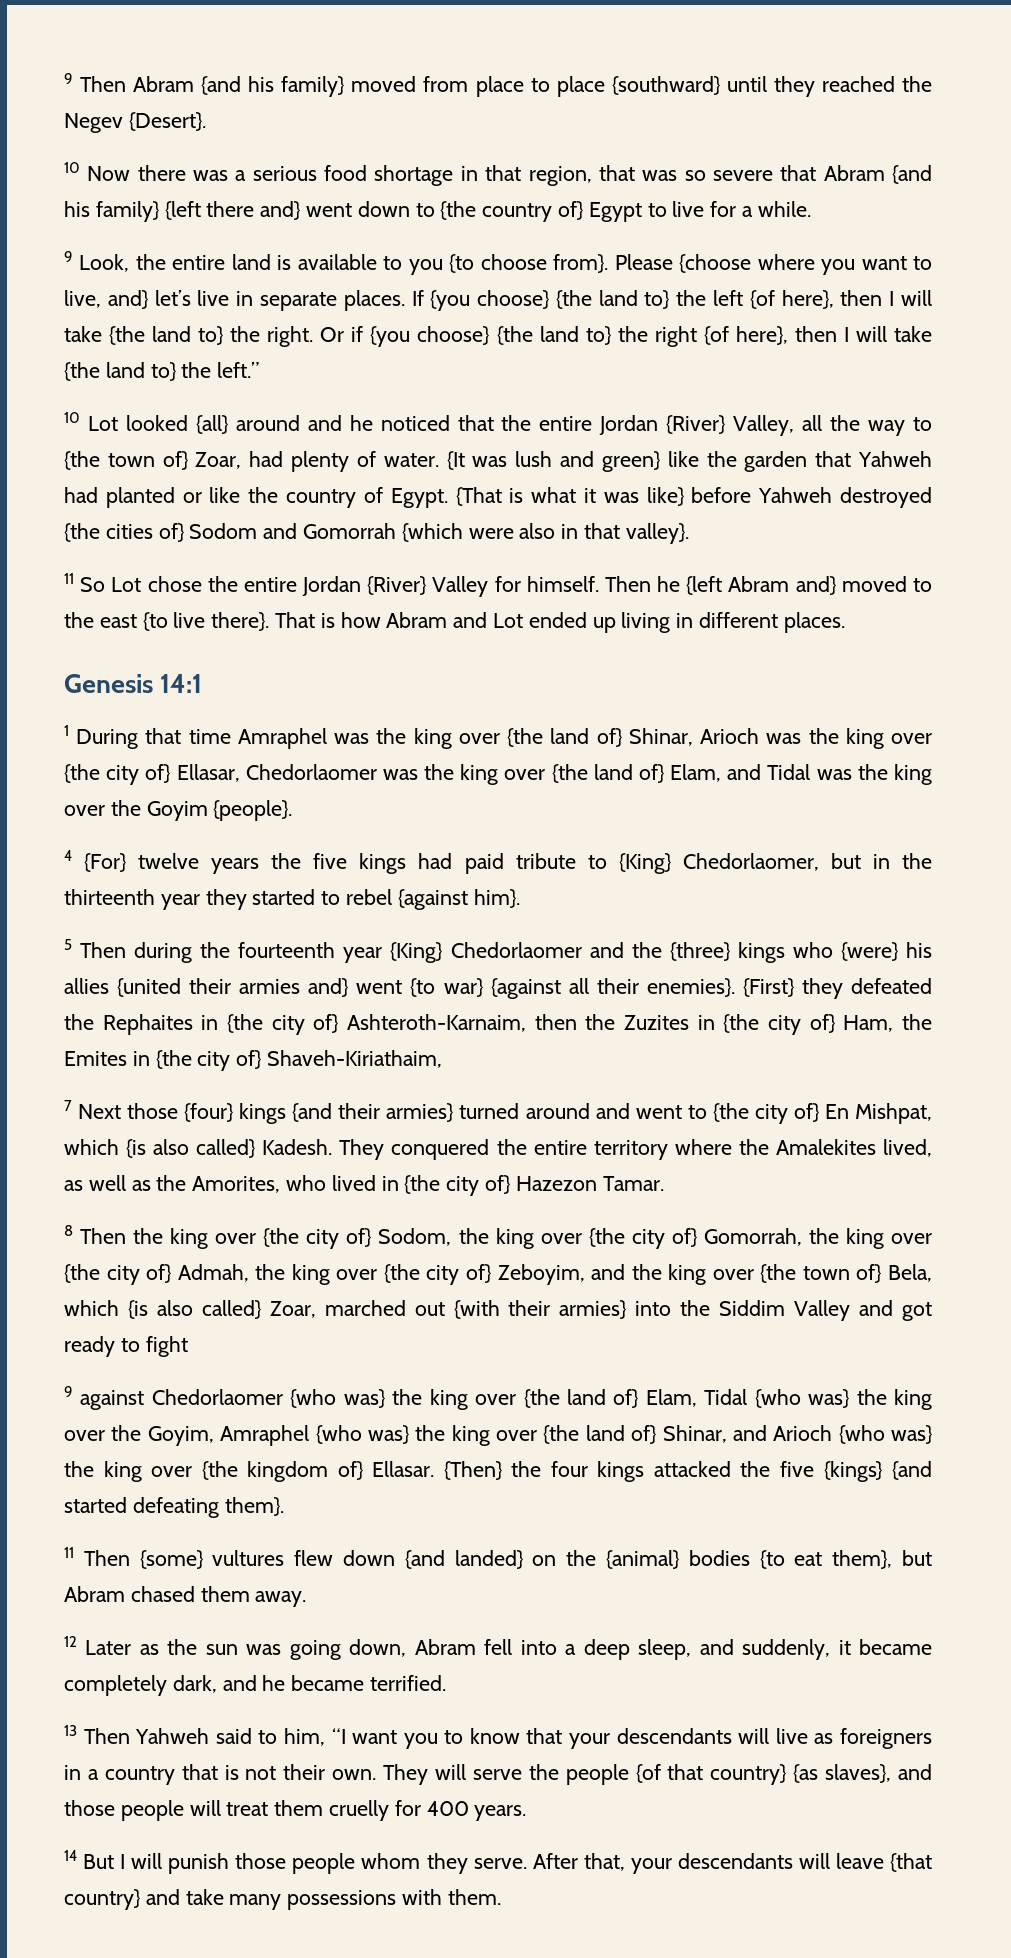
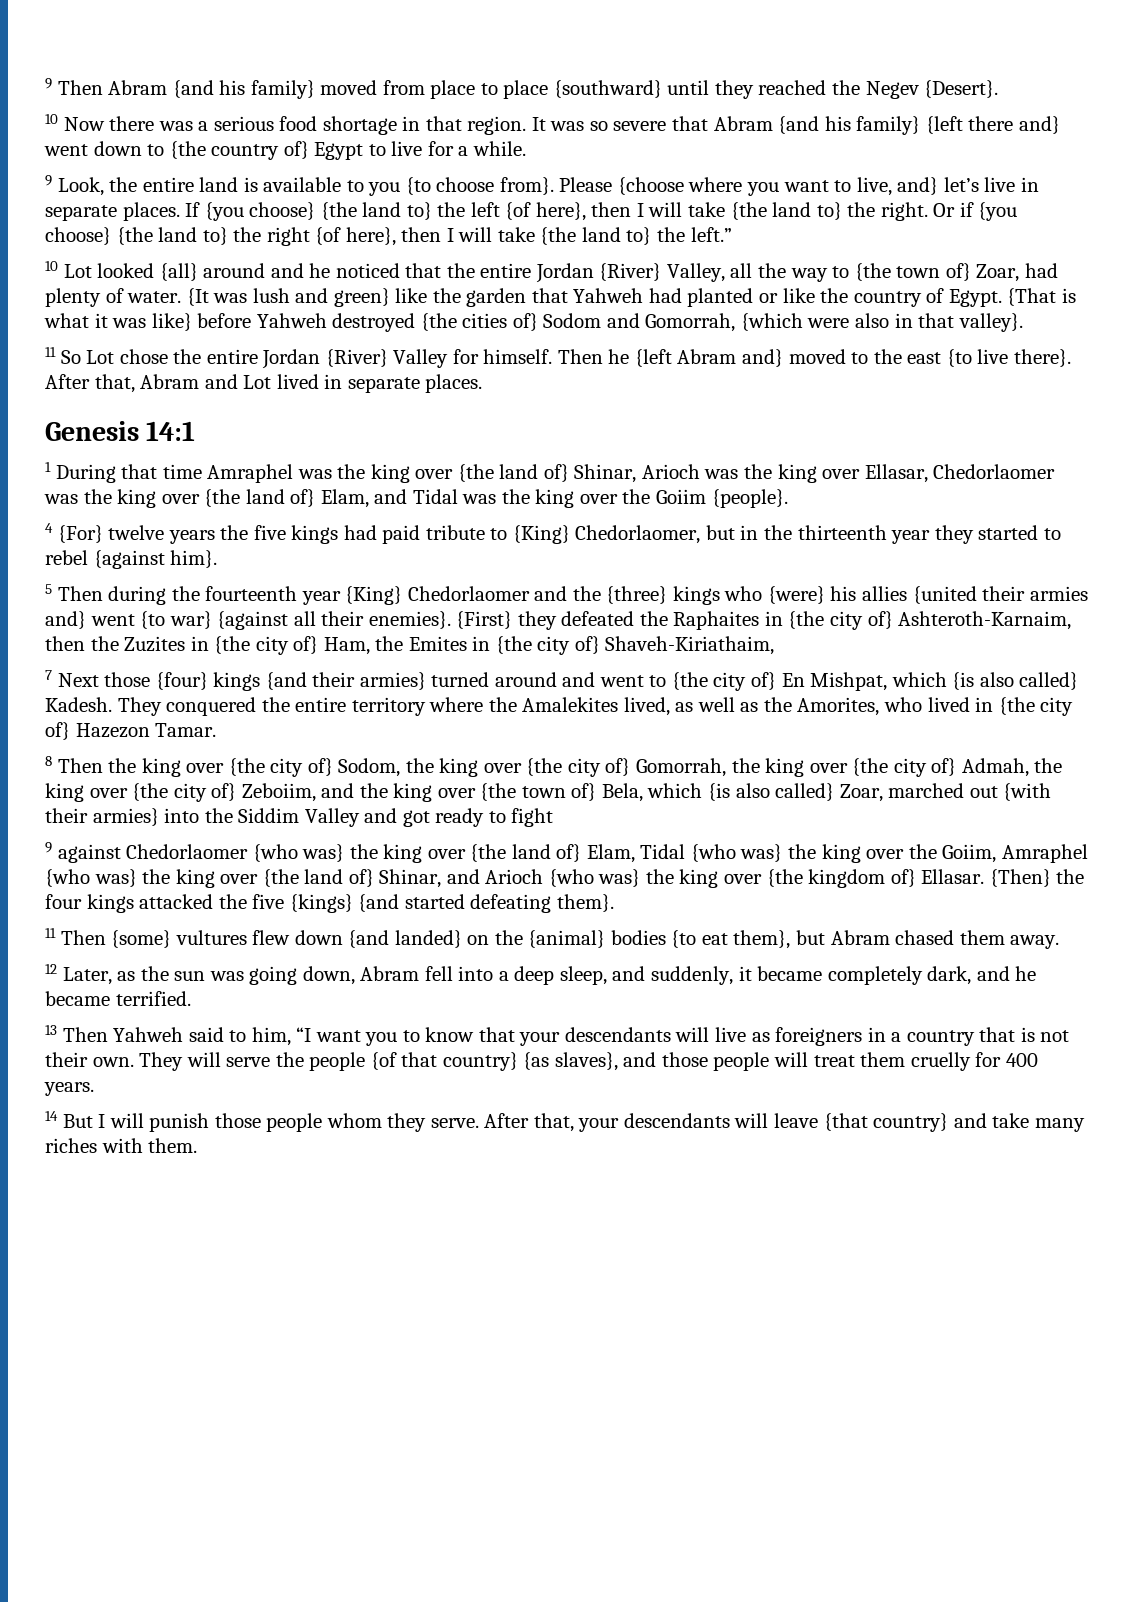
- 10 Now there was a serious food shortage in that region, that was so severe that Abram {and his family} {left there and} went down to {the country of} Egypt to live for a while.
+ 10 Now there was a serious food shortage in that region. It was so severe that Abram {and his family} {left there and} went down to {the country of} Egypt to live for a while.
- {That is what it was like} before Yahweh destroyed {the cities of} Sodom and Gomorrah {which were also in that valley}.
+ {That is what it was like} before Yahweh destroyed {the cities of} Sodom and Gomorrah, {which were also in that valley}.
- That is how Abram and Lot ended up living in different places.
+ After that, Abram and Lot lived in separate places.
- 1 During that time Amraphel was the king over {the land of} Shinar, Arioch was the king over {the city of} Ellasar, Chedorlaomer was the king over {the land of} Elam, and Tidal was the king over the Goyim {people}.
+ 1 During that time Amraphel was the king over {the land of} Shinar, Arioch was the king over Ellasar, Chedorlaomer was the king over {the land of} Elam, and Tidal was the king over the Goiim {people}.
- {First} they defeated the Rephaites in {the city of} Ashteroth-Karnaim, then the Zuzites in {the city of} Ham, the Emites in {the city of} Shaveh-Kiriathaim,
+ {First} they defeated the Raphaites in {the city of} Ashteroth-Karnaim, then the Zuzites in {the city of} Ham, the Emites in {the city of} Shaveh-Kiriathaim,
- 8 Then the king over {the city of} Sodom, the king over {the city of} Gomorrah, the king over {the city of} Admah, the king over {the city of} Zeboyim, and the king over {the town of} Bela, which {is also called} Zoar, marched out {with their armies} into the Siddim Valley and got ready to fight
+ 8 Then the king over {the city of} Sodom, the king over {the city of} Gomorrah, the king over {the city of} Admah, the king over {the city of} Zeboiim, and the king over {the town of} Bela, which {is also called} Zoar, marched out {with their armies} into the Siddim Valley and got ready to fight
- 9 against Chedorlaomer {who was} the king over {the land of} Elam, Tidal {who was} the king over the Goyim, Amraphel {who was} the king over {the land of} Shinar, and Arioch {who was} the king over {the kingdom of} Ellasar.
+ 9 against Chedorlaomer {who was} the king over {the land of} Elam, Tidal {who was} the king over the Goiim, Amraphel {who was} the king over {the land of} Shinar, and Arioch {who was} the king over {the kingdom of} Ellasar.
- 12 Later as the sun was going down, Abram fell into a deep sleep, and suddenly, it became completely dark, and he became terrified.
+ 12 Later, as the sun was going down, Abram fell into a deep sleep, and suddenly, it became completely dark, and he became terrified.
- After that, your descendants will leave {that country} and take many possessions with them.
+ After that, your descendants will leave {that country} and take many riches with them.

